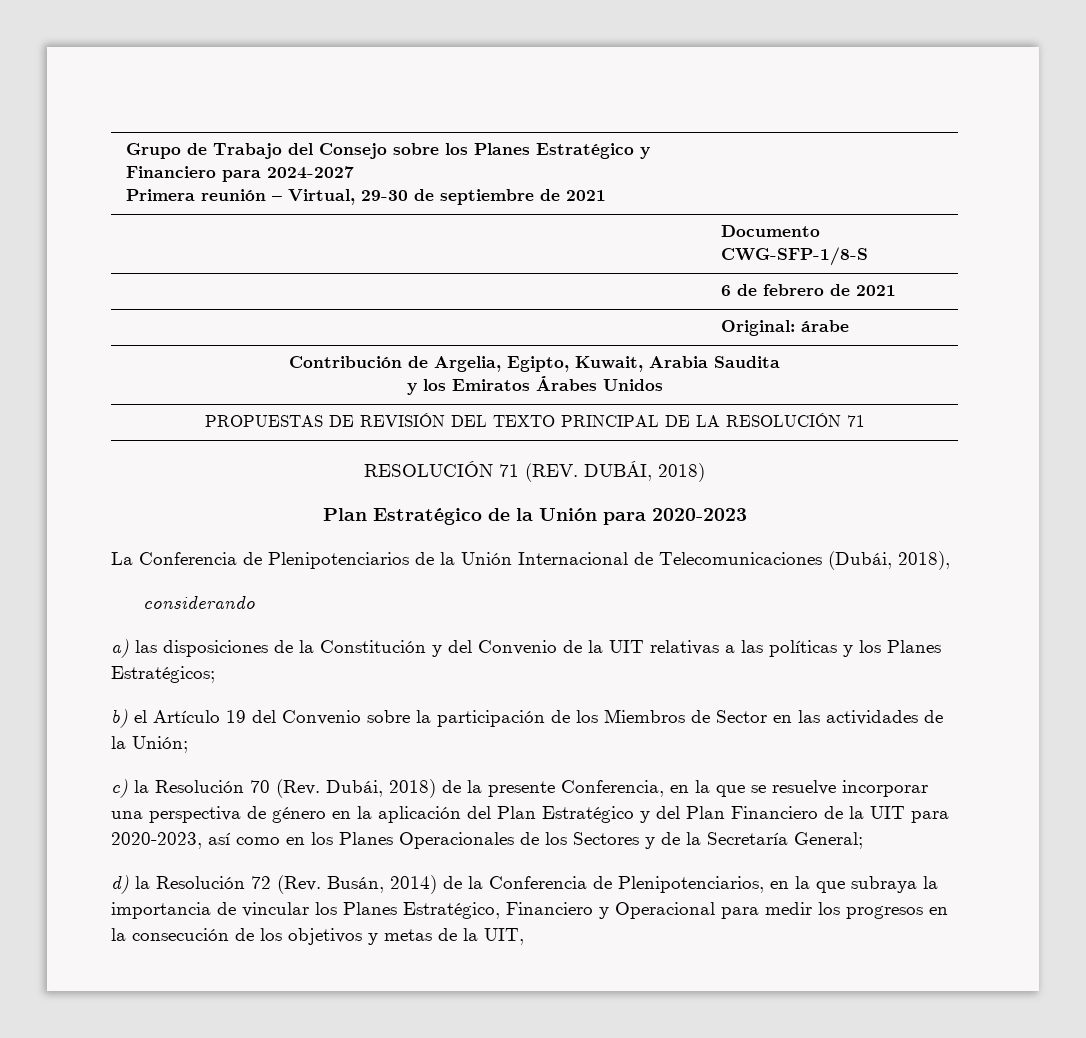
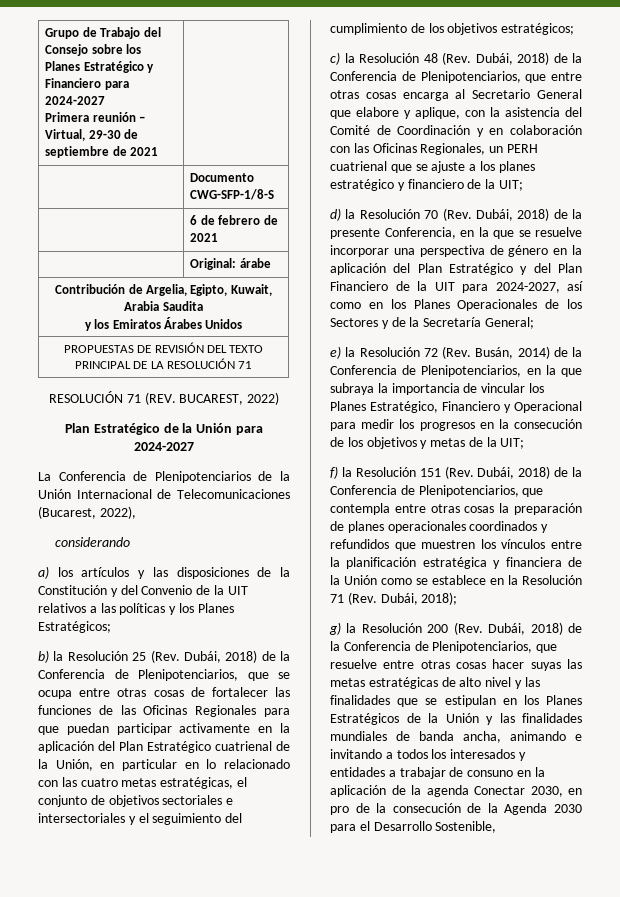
- RESOLUCIÓN 71 (REV. DUBÁI, 2018)
+ RESOLUCIÓN 71 (REV. BUCAREST, 2022)
- Plan Estratégico de la Unión para 2020-2023
+ Plan Estratégico de la Unión para 2024-2027
- La Conferencia de Plenipotenciarios de la Unión Internacional de Telecomunicaciones (Dubái, 2018),
+ La Conferencia de Plenipotenciarios de la Unión Internacional de Telecomunicaciones (Bucarest, 2022),
- a) las disposiciones de la Constitución y del Convenio de la UIT relativas a las políticas y los Planes Estratégicos;
+ a) los artículos y las disposiciones de la Constitución y del Convenio de la UIT relativos a las políticas y los Planes Estratégicos;
- b) el Artículo 19 del Convenio sobre la participación de los Miembros de Sector en las actividades de la Unión;
- c) la Resolución 70 (Rev. Dubái, 2018) de la presente Conferencia, en la que se resuelve incorporar una perspectiva de género en la aplicación del Plan Estratégico y del Plan Financiero de la UIT para 2020-2023, así como en los Planes Operacionales de los Sectores y de la Secretaría General;
+ b) la Resolución 25 (Rev. Dubái, 2018) de la Conferencia de Plenipotenciarios, que se ocupa entre otras cosas de fortalecer las funciones de las Oficinas Regionales para que puedan participar activamente en la aplicación del Plan Estratégico cuatrienal de la Unión, en particular en lo relacionado con las cuatro metas estratégicas, el conjunto de objetivos sectoriales e intersectoriales y el seguimiento del cumplimiento de los objetivos estratégicos;
+ c) la Resolución 48 (Rev. Dubái, 2018) de la Conferencia de Plenipotenciarios, que entre otras cosas encarga al Secretario General que elabore y aplique, con la asistencia del Comité de Coordinación y en colaboración con las Oficinas Regionales, un PERH cuatrienal que se ajuste a los planes estratégico y financiero de la UIT;
+ d) la Resolución 70 (Rev. Dubái, 2018) de la presente Conferencia, en la que se resuelve incorporar una perspectiva de género en la aplicación del Plan Estratégico y del Plan Financiero de la UIT para 2024-2027, así como en los Planes Operacionales de los Sectores y de la Secretaría General;
- d) la Resolución 72 (Rev. Busán, 2014) de la Conferencia de Plenipotenciarios, en la que subraya la importancia de vincular los Planes Estratégico, Financiero y Operacional para medir los progresos en la consecución de los objetivos y metas de la UIT,
+ e) la Resolución 72 (Rev. Busán, 2014) de la Conferencia de Plenipotenciarios, en la que subraya la importancia de vincular los Planes Estratégico, Financiero y Operacional para medir los progresos en la consecución de los objetivos y metas de la UIT;
+ f) la Resolución 151 (Rev. Dubái, 2018) de la Conferencia de Plenipotenciarios, que contempla entre otras cosas la preparación de planes operacionales coordinados y refundidos que muestren los vínculos entre la planificación estratégica y financiera de la Unión como se establece en la Resolución 71 (Rev. Dubái, 2018);
+ g) la Resolución 200 (Rev. Dubái, 2018) de la Conferencia de Plenipotenciarios, que resuelve entre otras cosas hacer suyas las metas estratégicas de alto nivel y las finalidades que se estipulan en los Planes Estratégicos de la Unión y las finalidades mundiales de banda ancha, animando e invitando a todos los interesados y entidades a trabajar de consuno en la aplicación de la agenda Conectar 2030, en pro de la consecución de la Agenda 2030 para el Desarrollo Sostenible,

